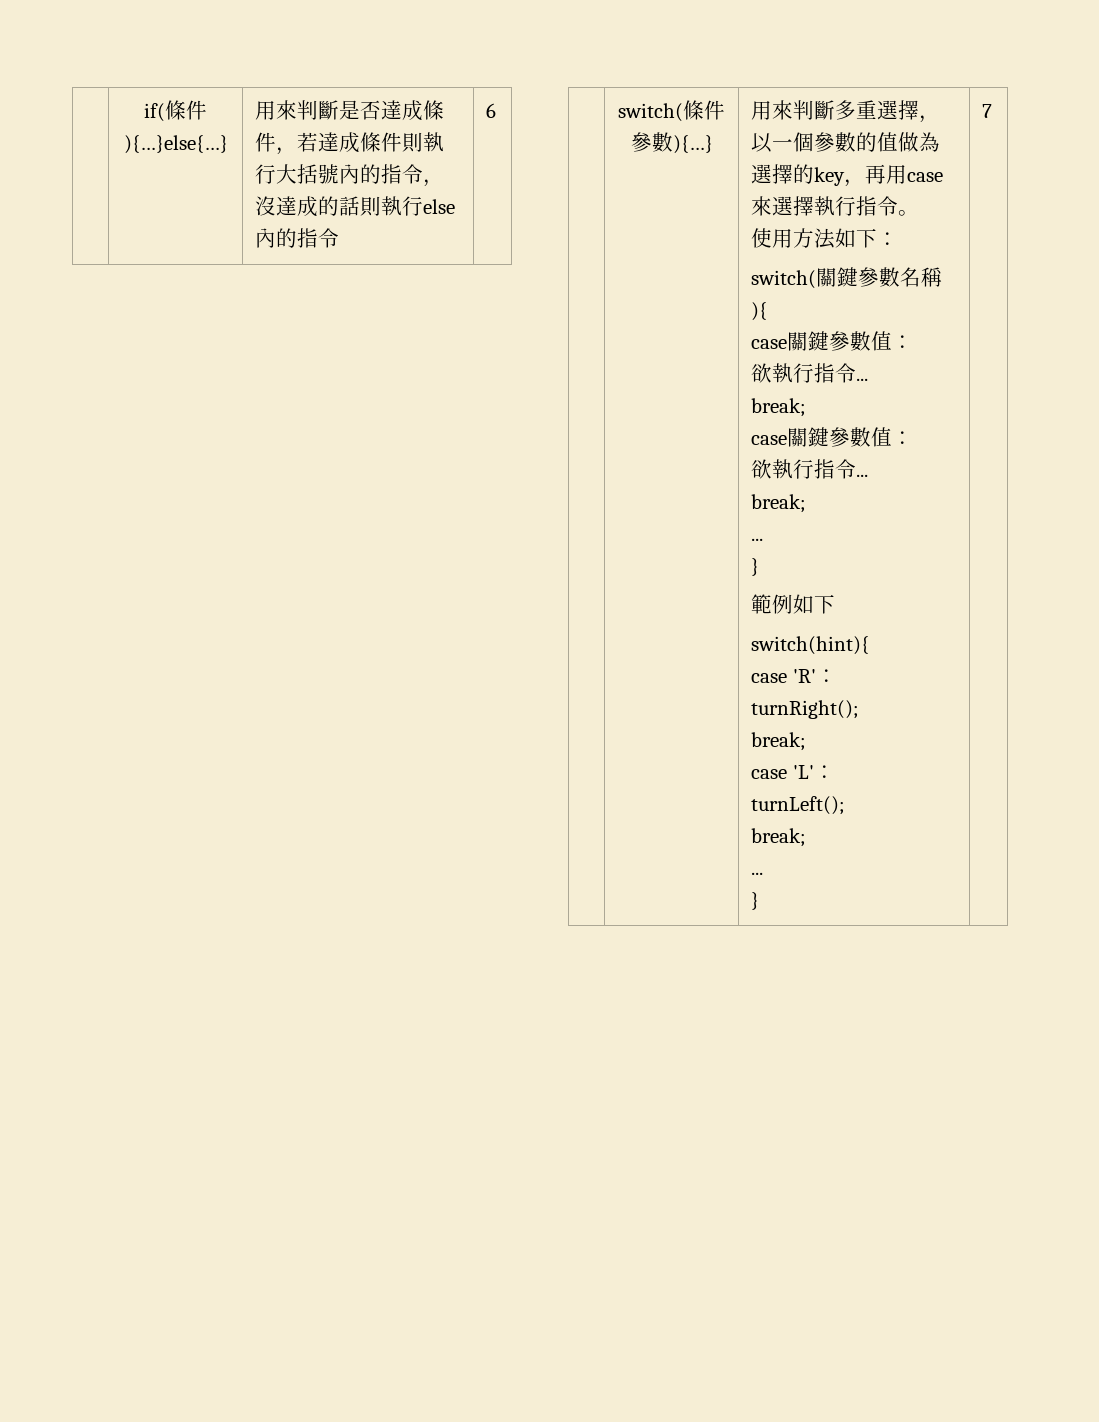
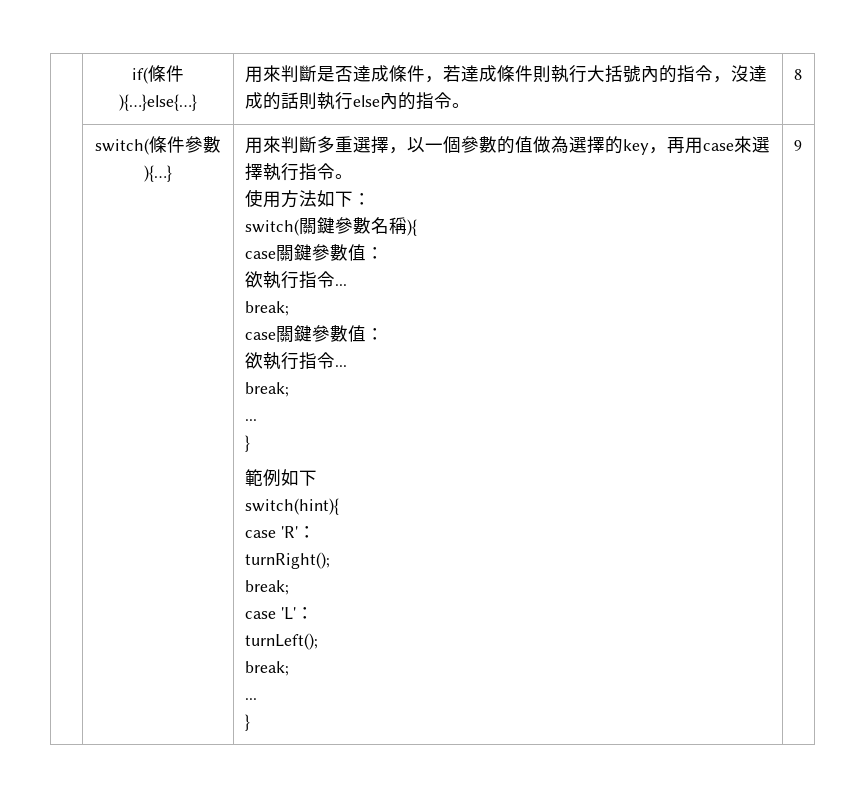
- | if(條件){…}else{…} | 用來判斷是否達成條件，若達成條件則執行大括號內的指令，沒達成的話則執行else內的指令 | 6
+ | if(條件){…}else{…} | 用來判斷是否達成條件，若達成條件則執行大括號內的指令，沒達成的話則執行else內的指令。 | 8
- 7
+ 9

